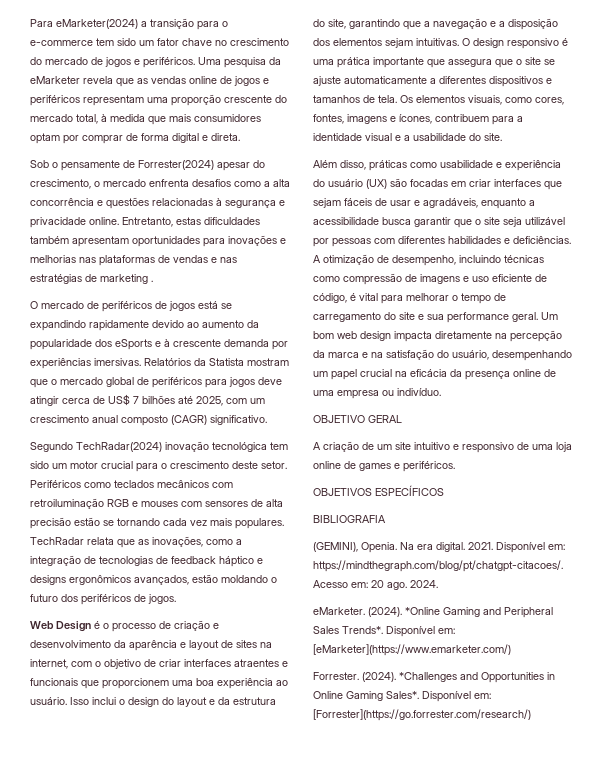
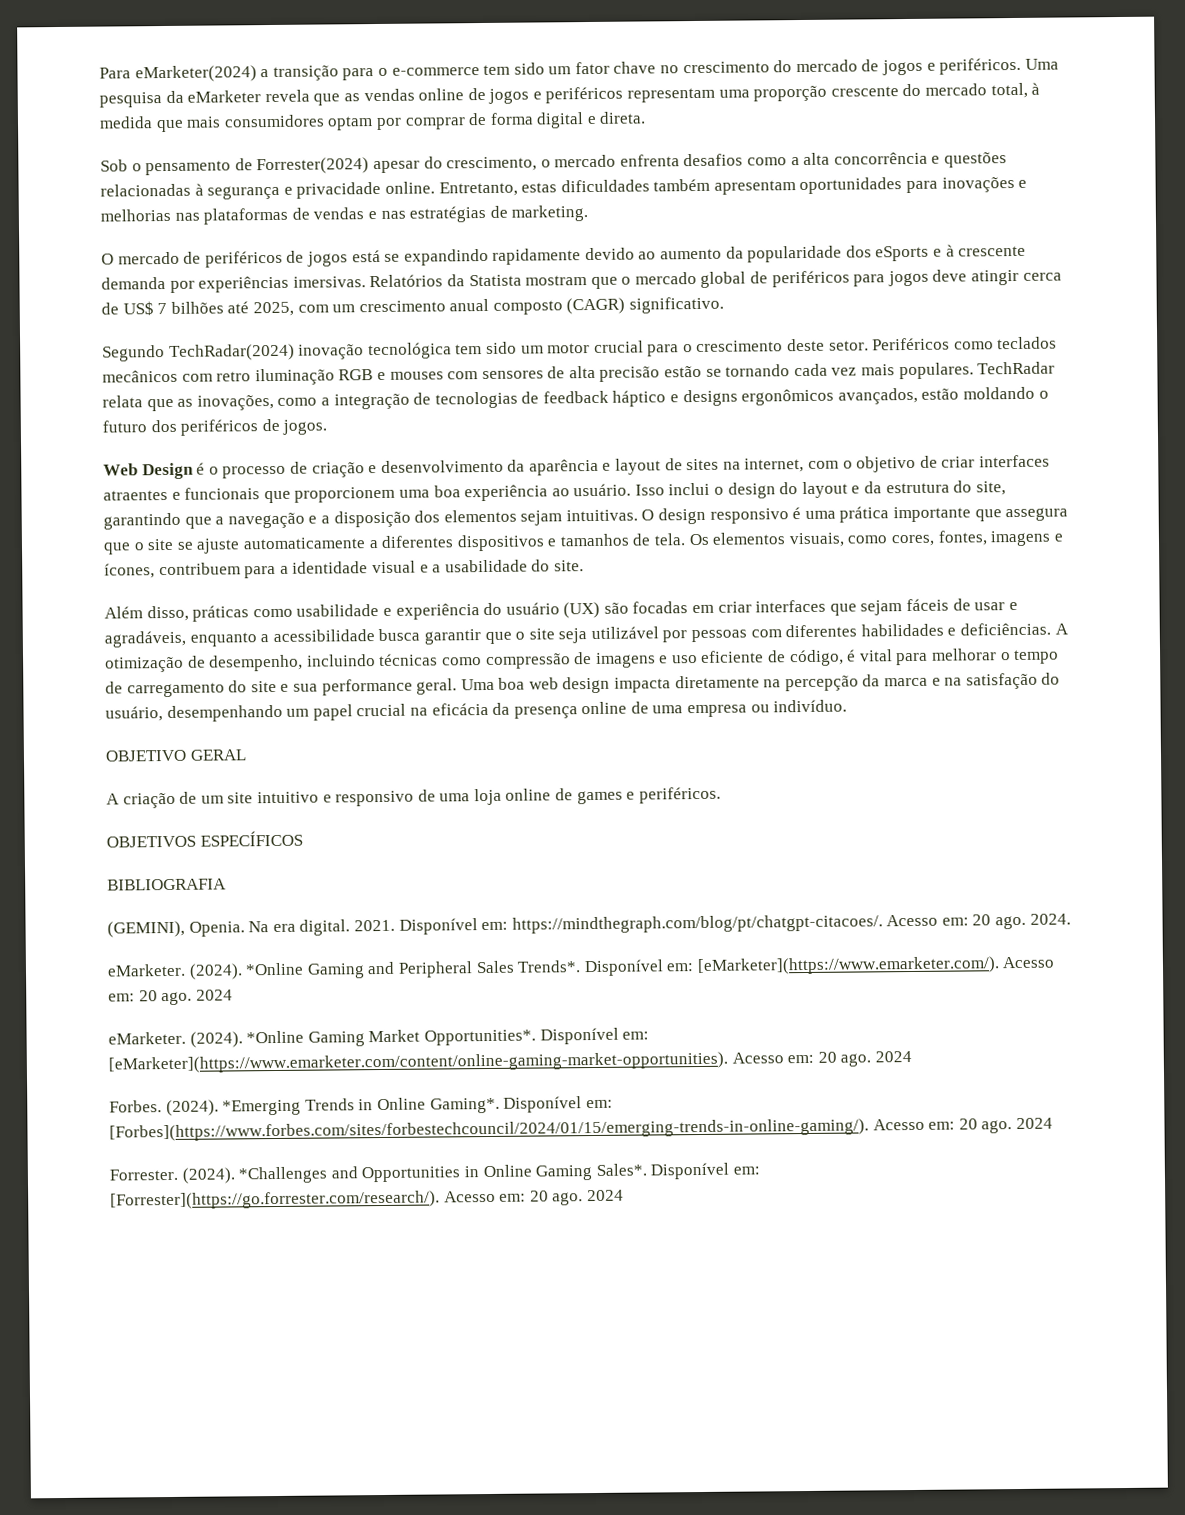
- Sob o pensamente de Forrester(2024) apesar do crescimento, o mercado enfrenta desafios como a alta concorrência e questões relacionadas à segurança e privacidade online.
+ Sob o pensamento de Forrester(2024) apesar do crescimento, o mercado enfrenta desafios como a alta concorrência e questões relacionadas à segurança e privacidade online.
- Entretanto, estas dificuldades também apresentam oportunidades para inovações e melhorias nas plataformas de vendas e nas estratégias de marketing .
+ Entretanto, estas dificuldades também apresentam oportunidades para inovações e melhorias nas plataformas de vendas e nas estratégias de marketing.
- Periféricos como teclados mecânicos com retroiluminação RGB e mouses com sensores de alta precisão estão se tornando cada vez mais populares.
+ Periféricos como teclados mecânicos com retro iluminação RGB e mouses com sensores de alta precisão estão se tornando cada vez mais populares.
- Um bom web design impacta diretamente na percepção da marca e na satisfação do usuário, desempenhando um papel crucial na eficácia da presença online de uma empresa ou indivíduo.
+ Uma boa web design impacta diretamente na percepção da marca e na satisfação do usuário, desempenhando um papel crucial na eficácia da presença online de uma empresa ou indivíduo.
- Disponível em: [eMarketer](https://www.emarketer.com/)
+ Disponível em: [eMarketer](https://www.emarketer.com/). Acesso em: 20 ago. 2024
+ eMarketer. (2024). *Online Gaming Market Opportunities*. Disponível em: [eMarketer](https://www.emarketer.com/content/online-gaming-market-opportunities). Acesso em: 20 ago. 2024
+ Forbes. (2024). *Emerging Trends in Online Gaming*. Disponível em: [Forbes](https://www.forbes.com/sites/forbestechcouncil/2024/01/15/emerging-trends-in-online-gaming/). Acesso em: 20 ago. 2024
- Disponível em: [Forrester](https://go.forrester.com/research/)
+ Disponível em: [Forrester](https://go.forrester.com/research/). Acesso em: 20 ago. 2024

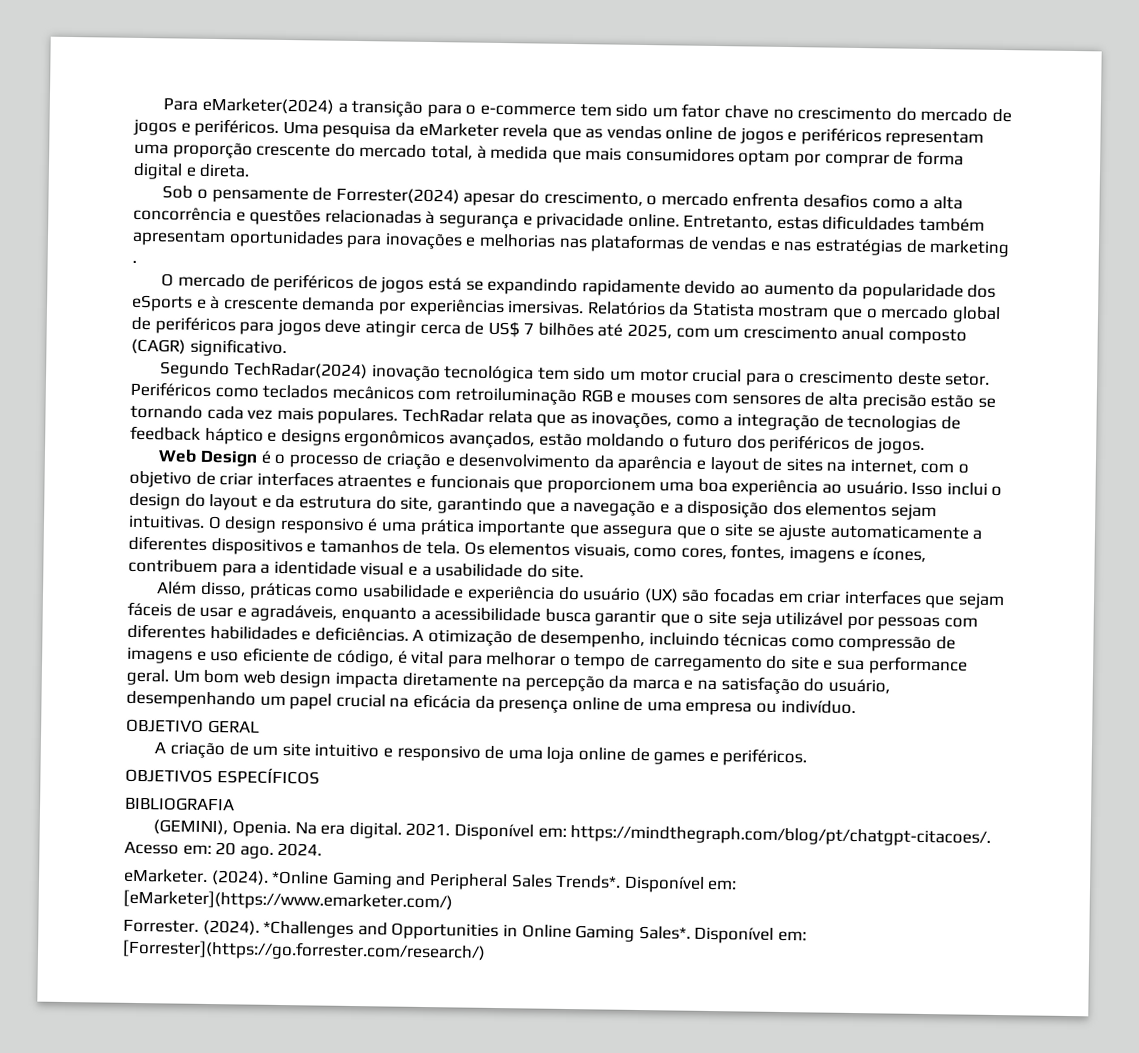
- Sob o pensamento de Forrester(2024) apesar do crescimento, o mercado enfrenta desafios como a alta concorrência e questões relacionadas à segurança e privacidade online.
+ Sob o pensamente de Forrester(2024) apesar do crescimento, o mercado enfrenta desafios como a alta concorrência e questões relacionadas à segurança e privacidade online.
- Entretanto, estas dificuldades também apresentam oportunidades para inovações e melhorias nas plataformas de vendas e nas estratégias de marketing.
+ Entretanto, estas dificuldades também apresentam oportunidades para inovações e melhorias nas plataformas de vendas e nas estratégias de marketing .
- Periféricos como teclados mecânicos com retro iluminação RGB e mouses com sensores de alta precisão estão se tornando cada vez mais populares.
+ Periféricos como teclados mecânicos com retroiluminação RGB e mouses com sensores de alta precisão estão se tornando cada vez mais populares.
- Uma boa web design impacta diretamente na percepção da marca e na satisfação do usuário, desempenhando um papel crucial na eficácia da presença online de uma empresa ou indivíduo.
+ Um bom web design impacta diretamente na percepção da marca e na satisfação do usuário, desempenhando um papel crucial na eficácia da presença online de uma empresa ou indivíduo.
- Disponível em: [eMarketer](https://www.emarketer.com/). Acesso em: 20 ago. 2024
- eMarketer. (2024). *Online Gaming Market Opportunities*. Disponível em: [eMarketer](https://www.emarketer.com/content/online-gaming-market-opportunities). Acesso em: 20 ago. 2024
- Forbes. (2024). *Emerging Trends in Online Gaming*. Disponível em: [Forbes](https://www.forbes.com/sites/forbestechcouncil/2024/01/15/emerging-trends-in-online-gaming/). Acesso em: 20 ago. 2024
+ Disponível em: [eMarketer](https://www.emarketer.com/)
- Disponível em: [Forrester](https://go.forrester.com/research/). Acesso em: 20 ago. 2024
+ Disponível em: [Forrester](https://go.forrester.com/research/)

